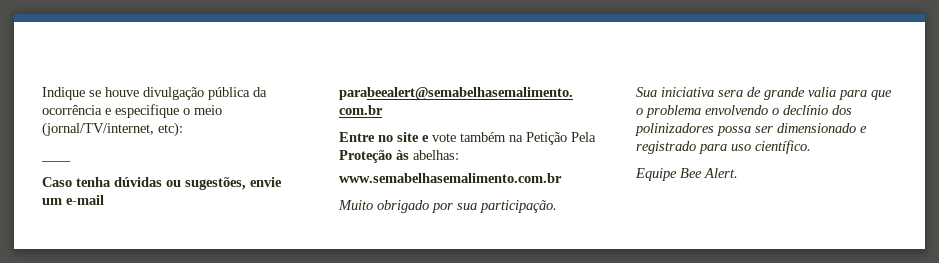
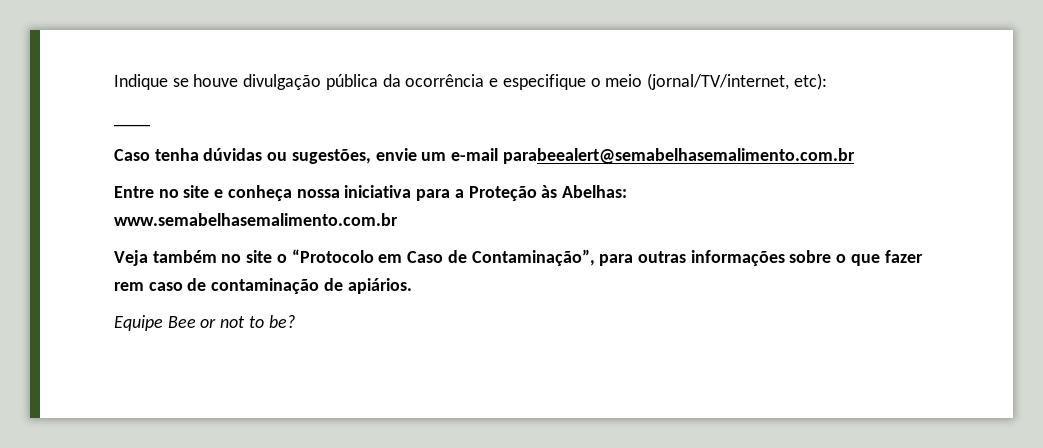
- Entre no site e vote também na Petição Pela Proteção às abelhas:
+ Entre no site e conheça nossa iniciativa para a Proteção às Abelhas:
- Muito obrigado por sua participação.
- Sua iniciativa sera de grande valia para que o problema envolvendo o declínio dos polinizadores possa ser dimensionado e registrado para uso científico.
- Equipe Bee Alert.
+ Veja também no site o “Protocolo em Caso de Contaminação”, para outras informações sobre o que fazer rem caso de contaminação de apiários.
+ Equipe Bee or not to be?

